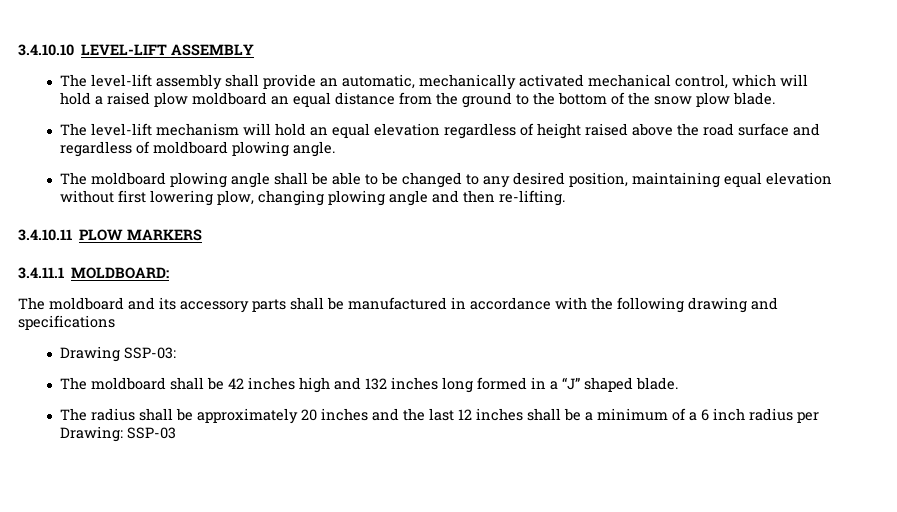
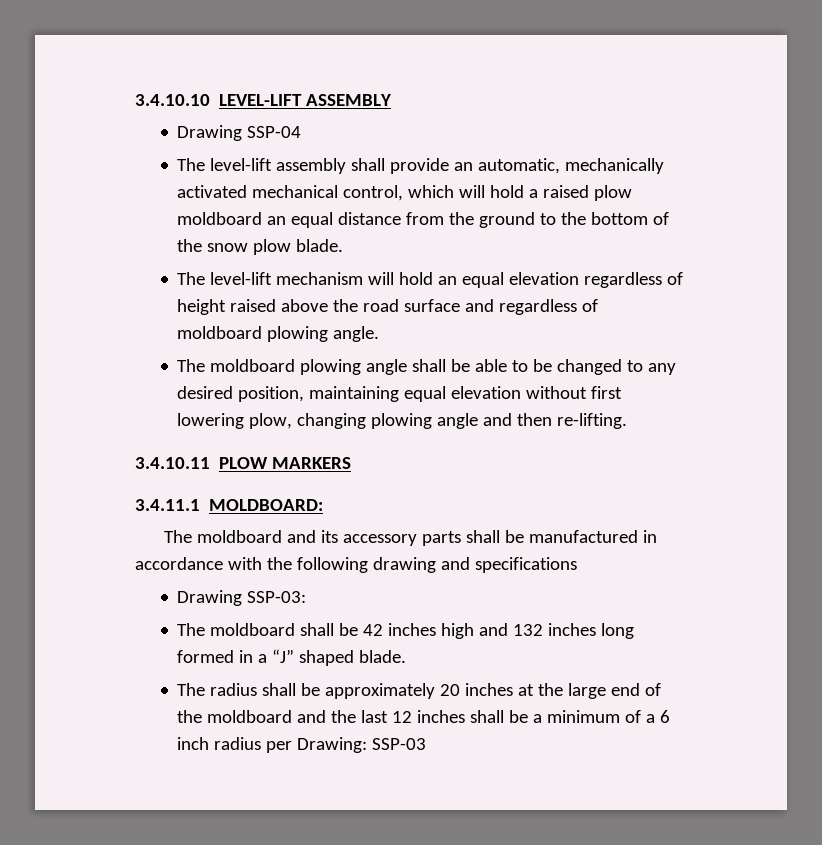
+ Drawing SSP-04
- The radius shall be approximately 20 inches and the last 12 inches shall be a minimum of a 6 inch radius per Drawing: SSP-03
+ The radius shall be approximately 20 inches at the large end of the moldboard and the last 12 inches shall be a minimum of a 6 inch radius per Drawing: SSP-03

